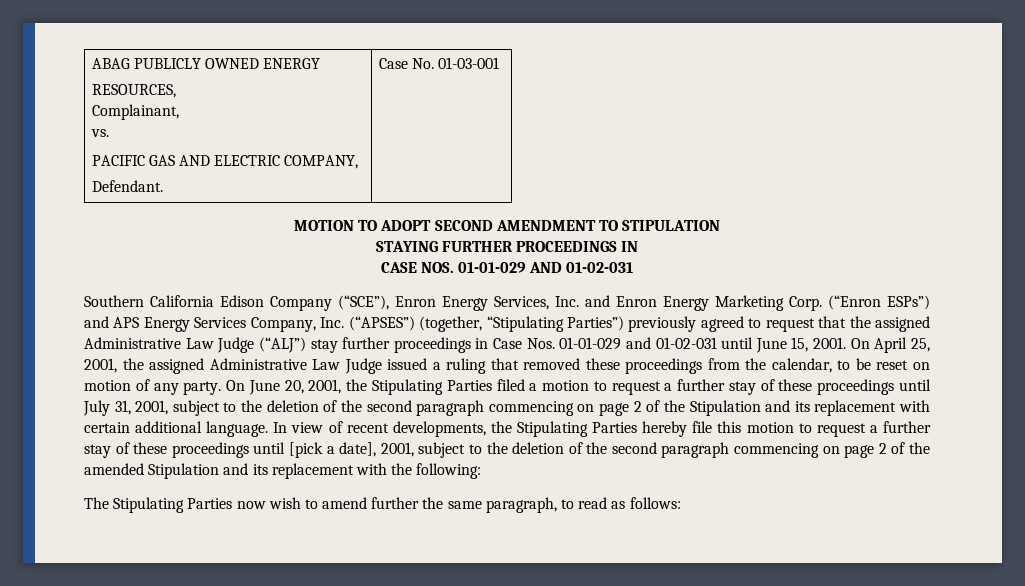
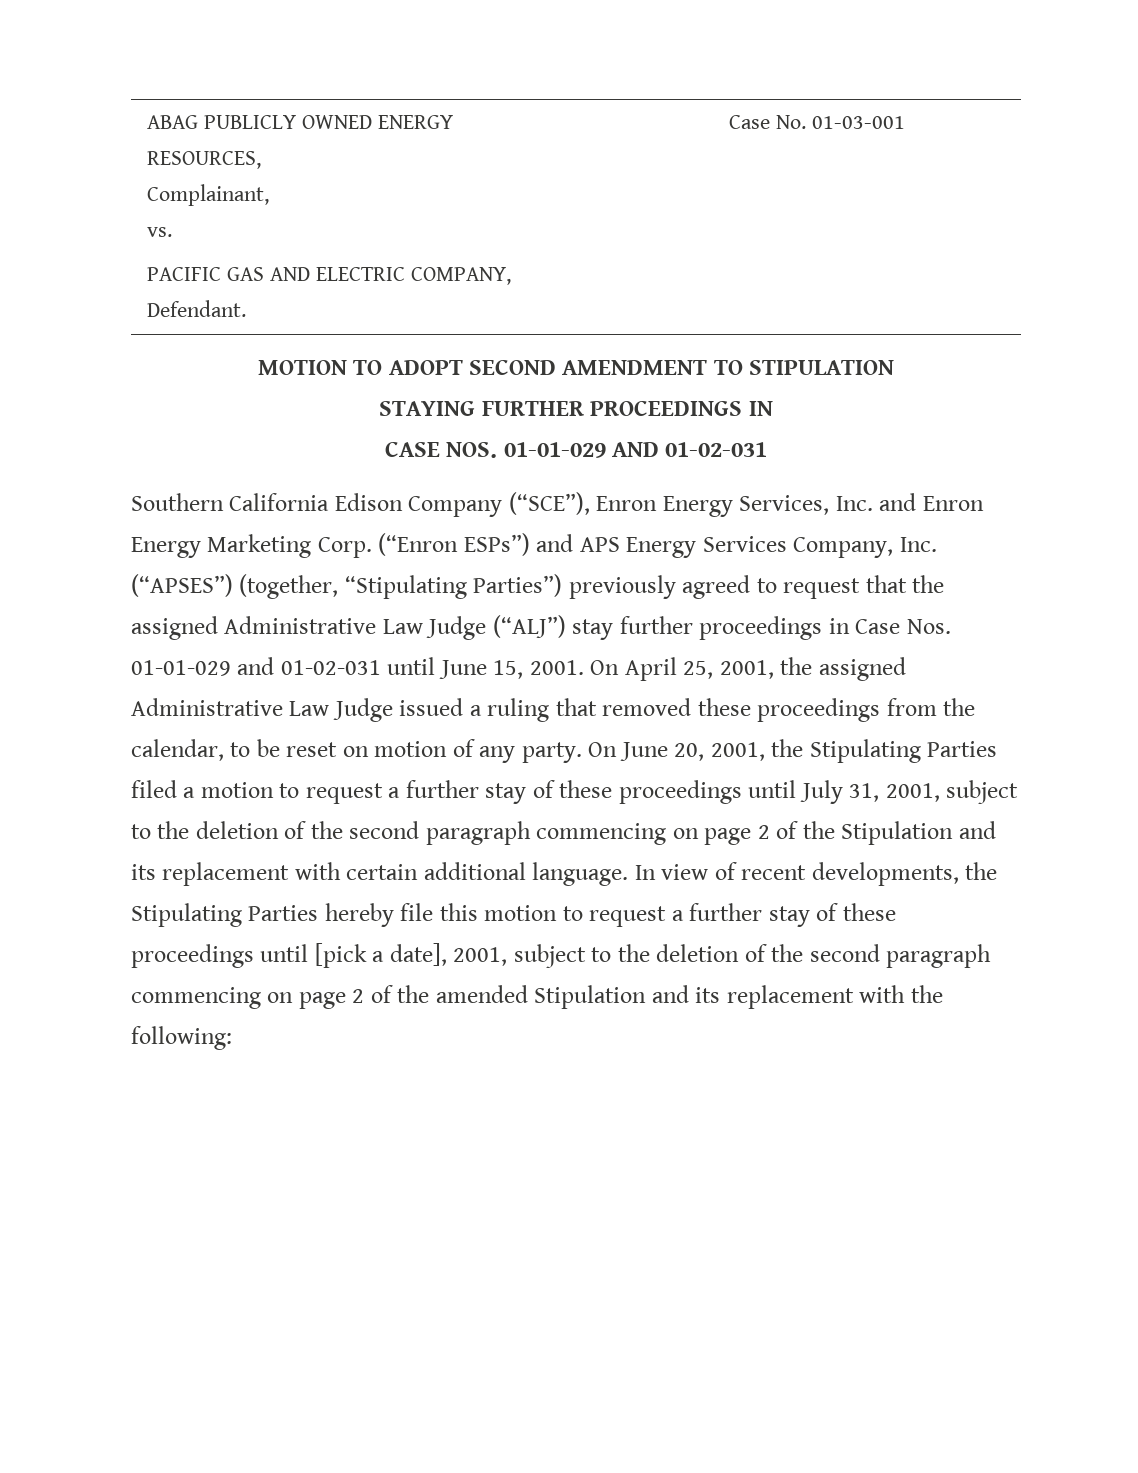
- The Stipulating Parties now wish to amend further the same paragraph, to read as follows:

